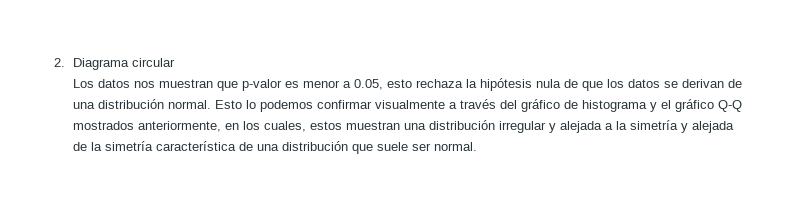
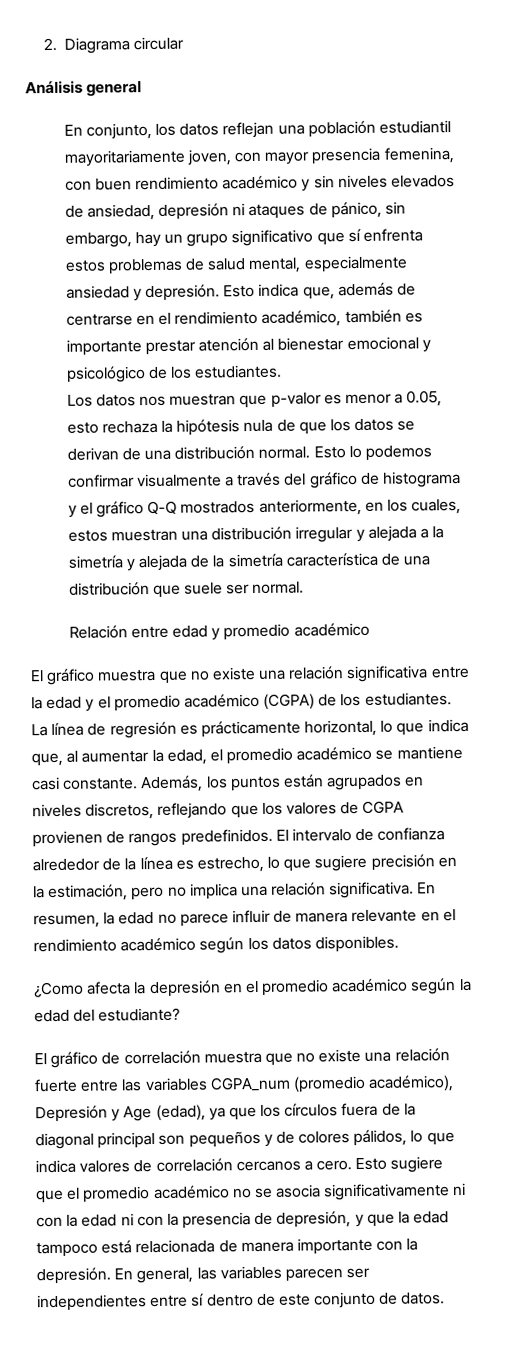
+ Análisis general
+ En conjunto, los datos reflejan una población estudiantil mayoritariamente joven, con mayor presencia femenina, con buen rendimiento académico y sin niveles elevados de ansiedad, depresión ni ataques de pánico, sin embargo, hay un grupo significativo que sí enfrenta estos problemas de salud mental, especialmente ansiedad y depresión. Esto indica que, además de centrarse en el rendimiento académico, también es importante prestar atención al bienestar emocional y psicológico de los estudiantes.
+ Relación entre edad y promedio académico
+ El gráfico muestra que no existe una relación significativa entre la edad y el promedio académico (CGPA) de los estudiantes. La línea de regresión es prácticamente horizontal, lo que indica que, al aumentar la edad, el promedio académico se mantiene casi constante. Además, los puntos están agrupados en niveles discretos, reflejando que los valores de CGPA provienen de rangos predefinidos. El intervalo de confianza alrededor de la línea es estrecho, lo que sugiere precisión en la estimación, pero no implica una relación significativa. En resumen, la edad no parece influir de manera relevante en el rendimiento académico según los datos disponibles.
+ ¿Como afecta la depresión en el promedio académico según la edad del estudiante?
+ El gráfico de correlación muestra que no existe una relación fuerte entre las variables CGPA_num (promedio académico), Depresión y Age (edad), ya que los círculos fuera de la diagonal principal son pequeños y de colores pálidos, lo que indica valores de correlación cercanos a cero. Esto sugiere que el promedio académico no se asocia significativamente ni con la edad ni con la presencia de depresión, y que la edad tampoco está relacionada de manera importante con la depresión. En general, las variables parecen ser independientes entre sí dentro de este conjunto de datos.

